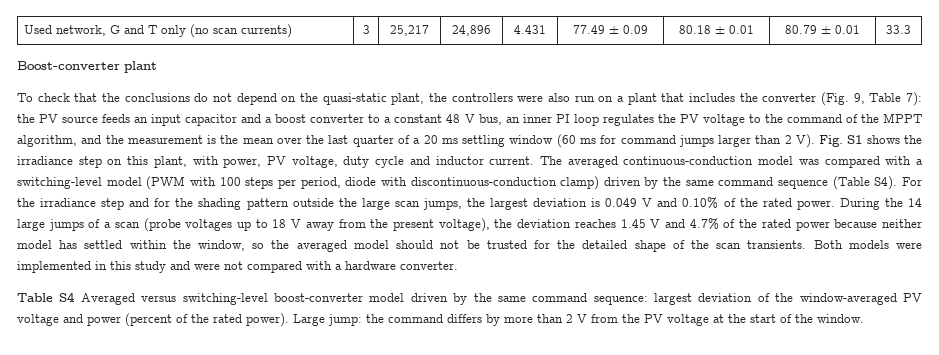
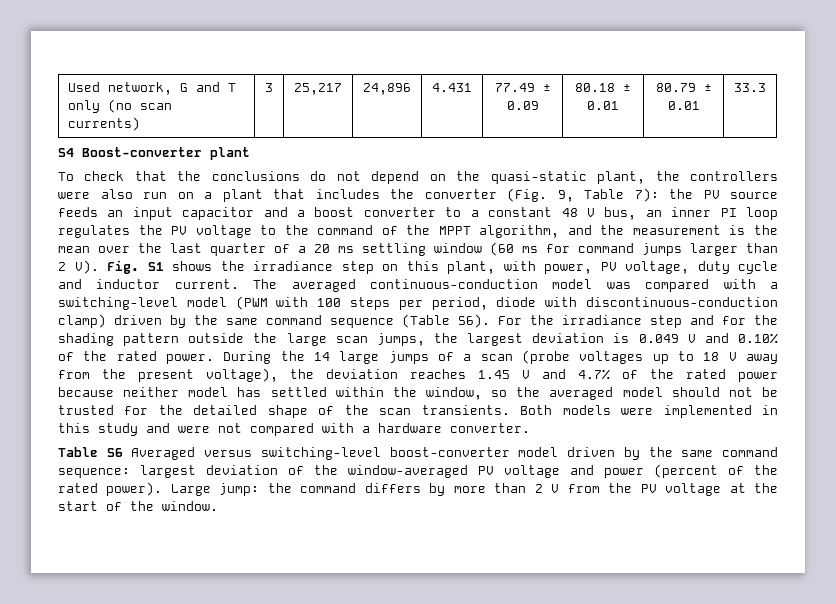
- Boost-converter plant
+ S4 Boost-converter plant
- The averaged continuous-conduction model was compared with a switching-level model (PWM with 100 steps per period, diode with discontinuous-conduction clamp) driven by the same command sequence (Table S4). For the irradiance step and for the shading pattern outside the large scan jumps, the largest deviation is 0.049 V and 0.10% of the rated power.
+ The averaged continuous-conduction model was compared with a switching-level model (PWM with 100 steps per period, diode with discontinuous-conduction clamp) driven by the same command sequence (Table S6). For the irradiance step and for the shading pattern outside the large scan jumps, the largest deviation is 0.049 V and 0.10% of the rated power.
- Table S4 Averaged versus switching-level boost-converter model driven by the same command sequence: largest deviation of the window-averaged PV voltage and power (percent of the rated power).
+ Table S6 Averaged versus switching-level boost-converter model driven by the same command sequence: largest deviation of the window-averaged PV voltage and power (percent of the rated power).

